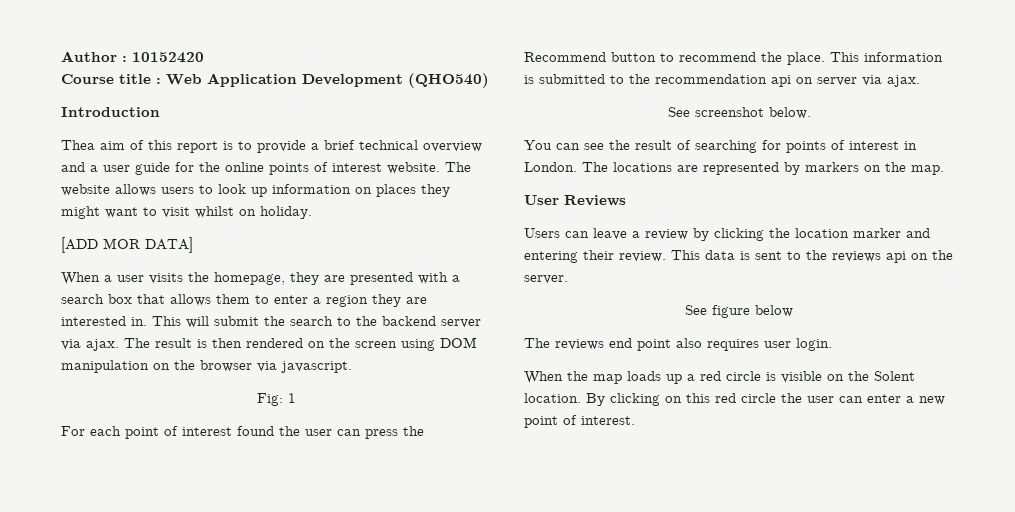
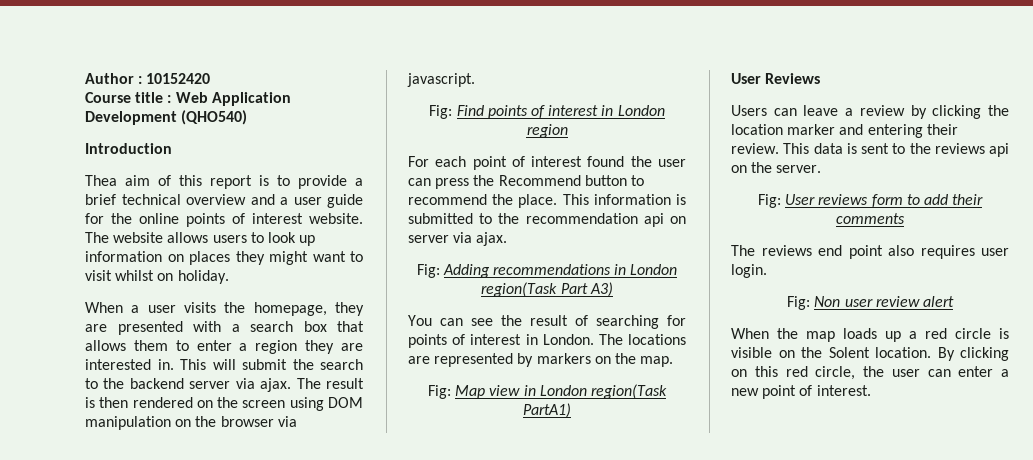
- [ADD MOR DATA]
- Fig: 1
+ Fig: Find points of interest in London region
- See screenshot below.
+ Fig: Adding recommendations in London region(Task Part A3)
+ Fig: Map view in London region(Task PartA1)
- See figure below
+ Fig: User reviews form to add their comments
+ Fig: Non user review alert
- By clicking on this red circle the user can enter a new point of interest.
+ By clicking on this red circle, the user can enter a new point of interest.

